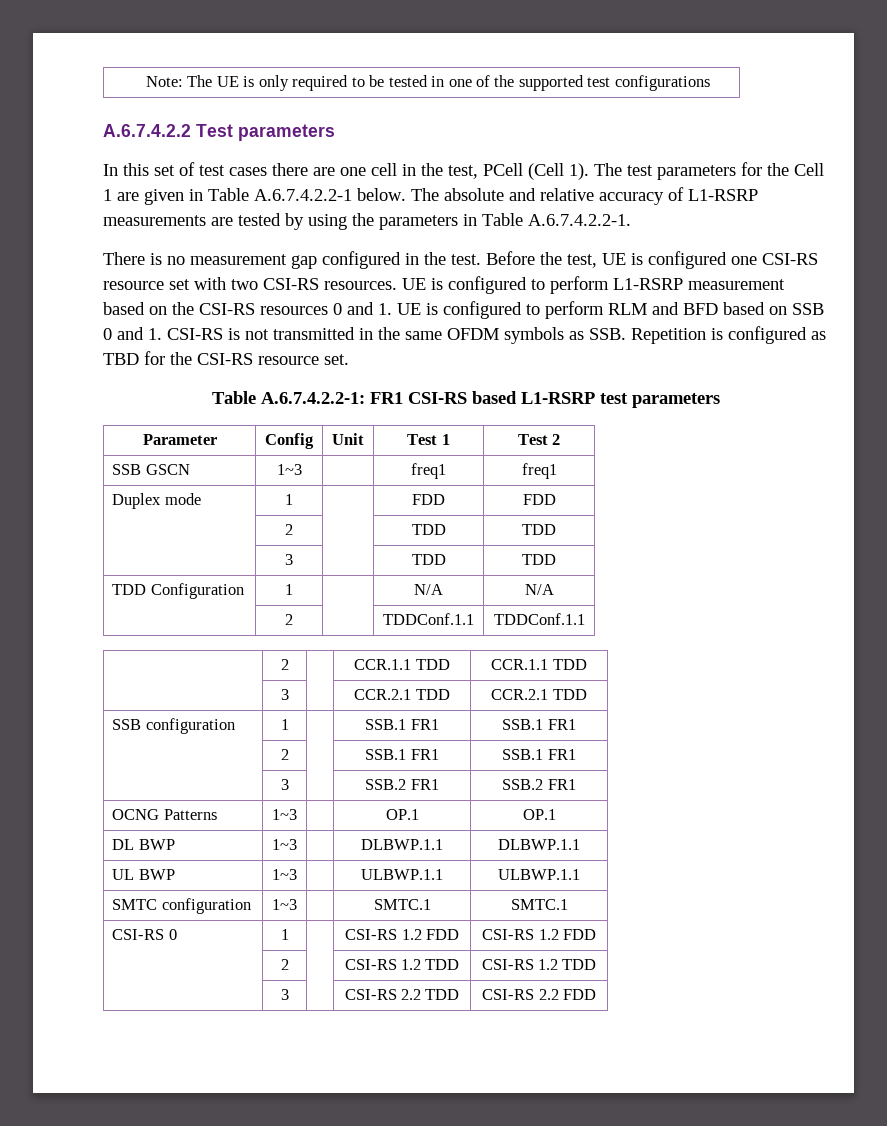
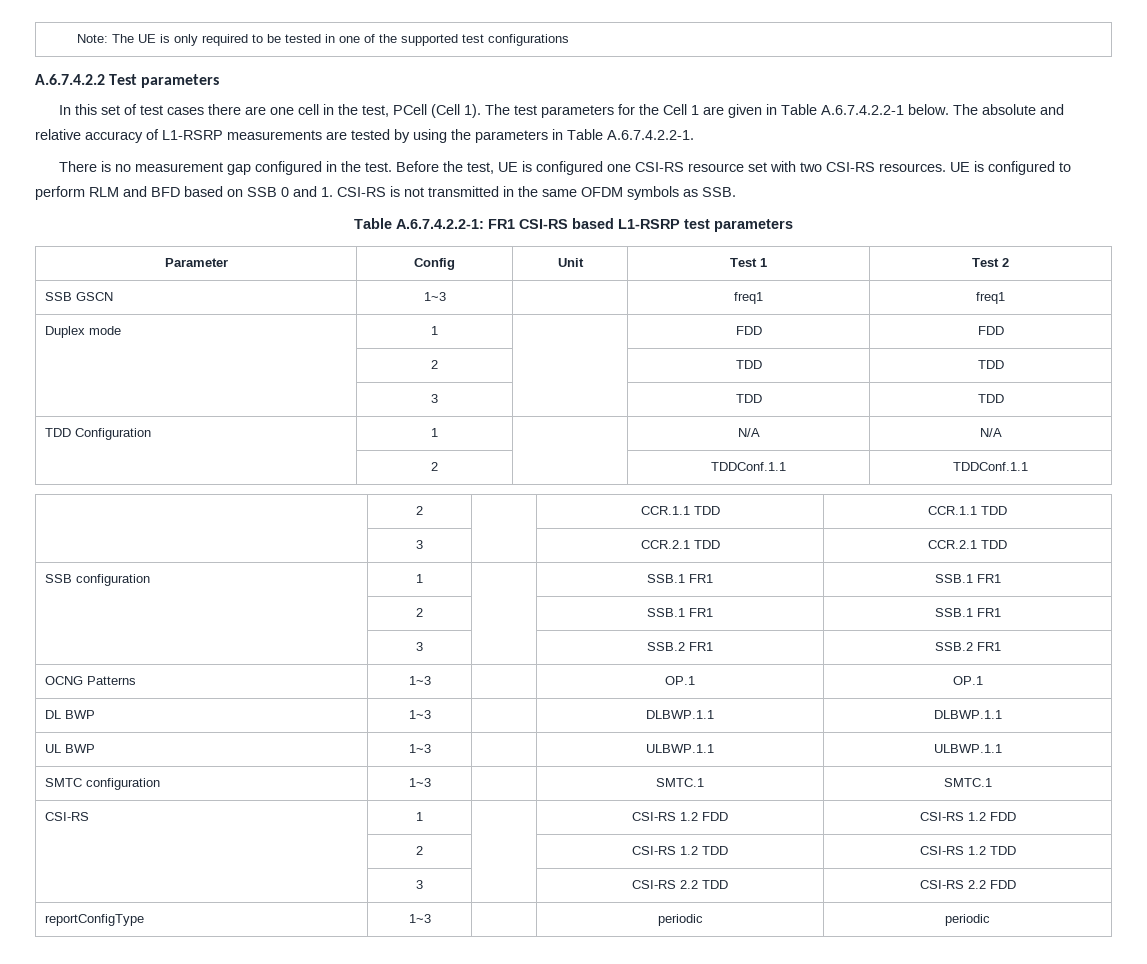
- UE is configured to perform L1-RSRP measurement based on the CSI-RS resources 0 and 1. UE is configured to perform RLM and BFD based on SSB 0 and 1. CSI-RS is not transmitted in the same OFDM symbols as SSB. Repetition is configured as TBD for the CSI-RS resource set.
+ UE is configured to perform RLM and BFD based on SSB 0 and 1. CSI-RS is not transmitted in the same OFDM symbols as SSB.
- CSI-RS 0 | 1 | | CSI-RS 1.2 FDD | CSI-RS 1.2 FDD
+ CSI-RS | 1 | | CSI-RS 1.2 FDD | CSI-RS 1.2 FDD
+ reportConfigType | 1~3 | | periodic | periodic

